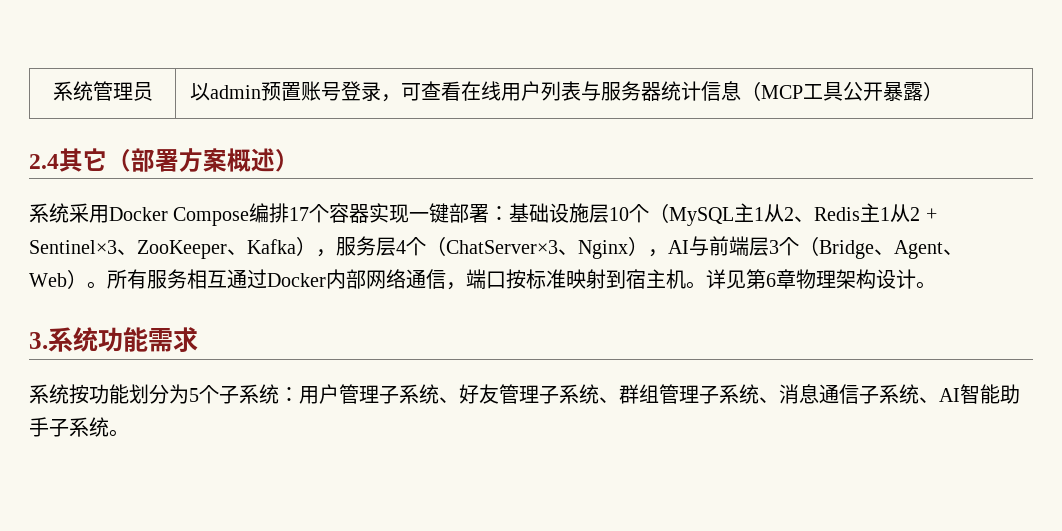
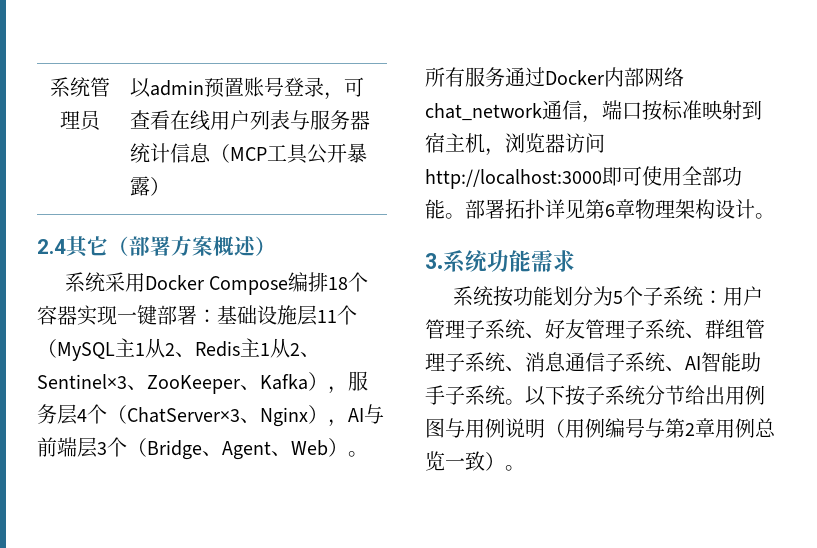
- 系统采用Docker Compose编排17个容器实现一键部署：基础设施层10个（MySQL主1从2、Redis主1从2 + Sentinel×3、ZooKeeper、Kafka），服务层4个（ChatServer×3、Nginx），AI与前端层3个（Bridge、Agent、Web）。
+ 系统采用Docker Compose编排18个容器实现一键部署：基础设施层11个（MySQL主1从2、Redis主1从2、Sentinel×3、ZooKeeper、Kafka），服务层4个（ChatServer×3、Nginx），AI与前端层3个（Bridge、Agent、Web）。
- 所有服务相互通过Docker内部网络通信，端口按标准映射到宿主机。详见第6章物理架构设计。
+ 所有服务通过Docker内部网络chat_network通信，端口按标准映射到宿主机，浏览器访问http://localhost:3000即可使用全部功能。部署拓扑详见第6章物理架构设计。
+ 以下按子系统分节给出用例图与用例说明（用例编号与第2章用例总览一致）。

